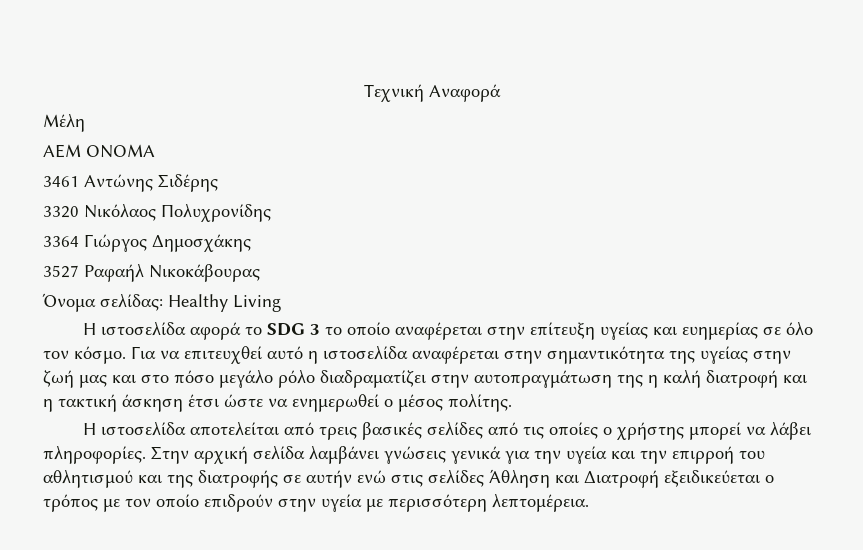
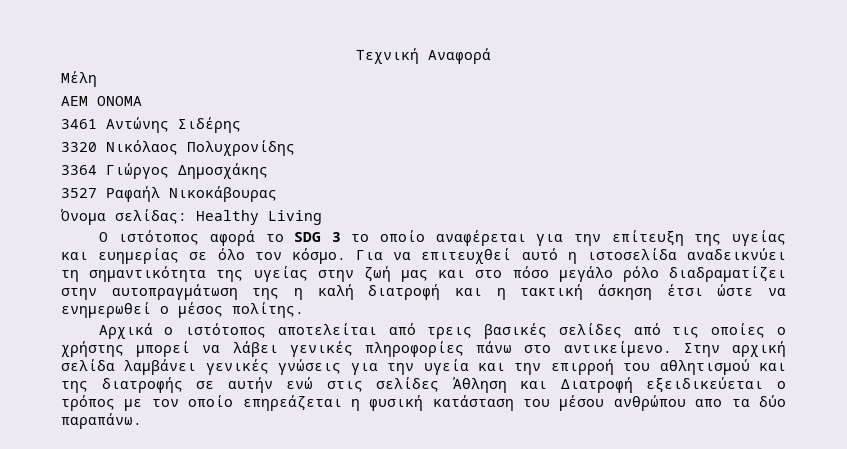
- Η ιστοσελίδα αφορά το SDG 3 το οποίο αναφέρεται στην επίτευξη υγείας και ευημερίας σε όλο τον κόσμο.
+ Ο ιστότοπος αφορά το SDG 3 το οποίο αναφέρεται για την επίτευξη της υγείας και ευημερίας σε όλο τον κόσμο.
- Για να επιτευχθεί αυτό η ιστοσελίδα αναφέρεται στην σημαντικότητα της υγείας στην ζωή μας και στο πόσο μεγάλο ρόλο διαδραματίζει στην αυτοπραγμάτωση της η καλή διατροφή και η τακτική άσκηση έτσι ώστε να ενημερωθεί ο μέσος πολίτης.
+ Για να επιτευχθεί αυτό η ιστοσελίδα αναδεικνύει τη σημαντικότητα της υγείας στην ζωή μας και στο πόσο μεγάλο ρόλο διαδραματίζει στην αυτοπραγμάτωση της η καλή διατροφή και η τακτική άσκηση έτσι ώστε να ενημερωθεί ο μέσος πολίτης.
- Η ιστοσελίδα αποτελείται από τρεις βασικές σελίδες από τις οποίες ο χρήστης μπορεί να λάβει πληροφορίες.
+ Αρχικά ο ιστότοπος αποτελείται από τρεις βασικές σελίδες από τις οποίες ο χρήστης μπορεί να λάβει γενικές πληροφορίες πάνω στο αντικείμενο.
- Στην αρχική σελίδα λαμβάνει γνώσεις γενικά για την υγεία και την επιρροή του αθλητισμού και της διατροφής σε αυτήν ενώ στις σελίδες Άθληση και Διατροφή εξειδικεύεται ο τρόπος με τον οποίο επιδρούν στην υγεία με περισσότερη λεπτομέρεια.
+ Στην αρχική σελίδα λαμβάνει γενικές γνώσεις για την υγεία και την επιρροή του αθλητισμού και της διατροφής σε αυτήν ενώ στις σελίδες Άθληση και Διατροφή εξειδικεύεται ο τρόπος με τον οποίο επηρεάζεται η φυσική κατάσταση του μέσου ανθρώπου απο τα δύο παραπάνω.

